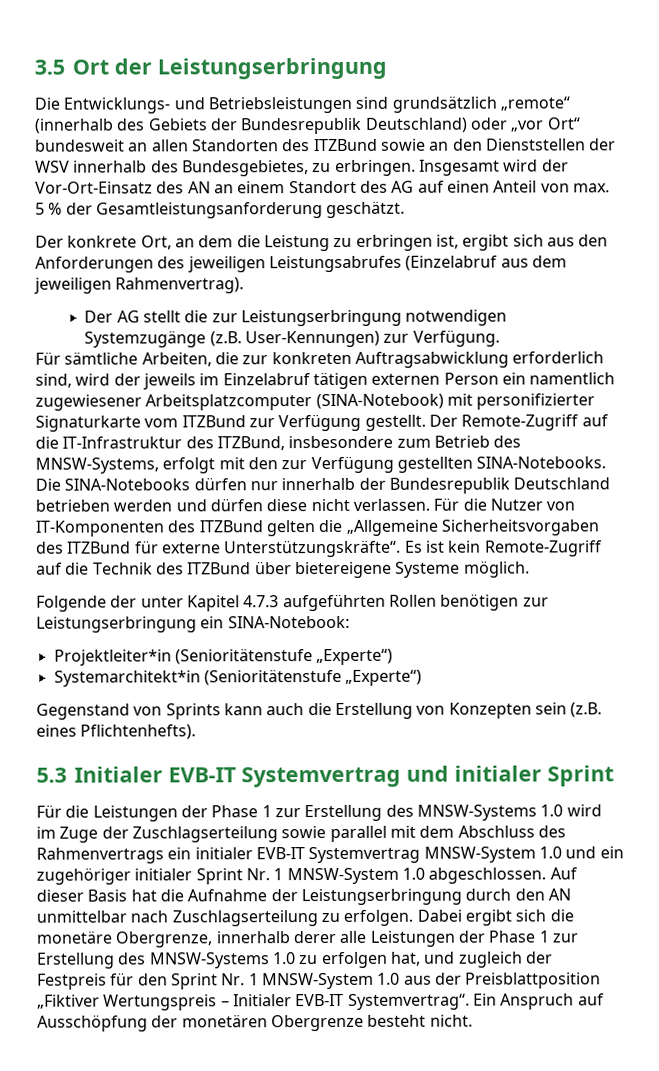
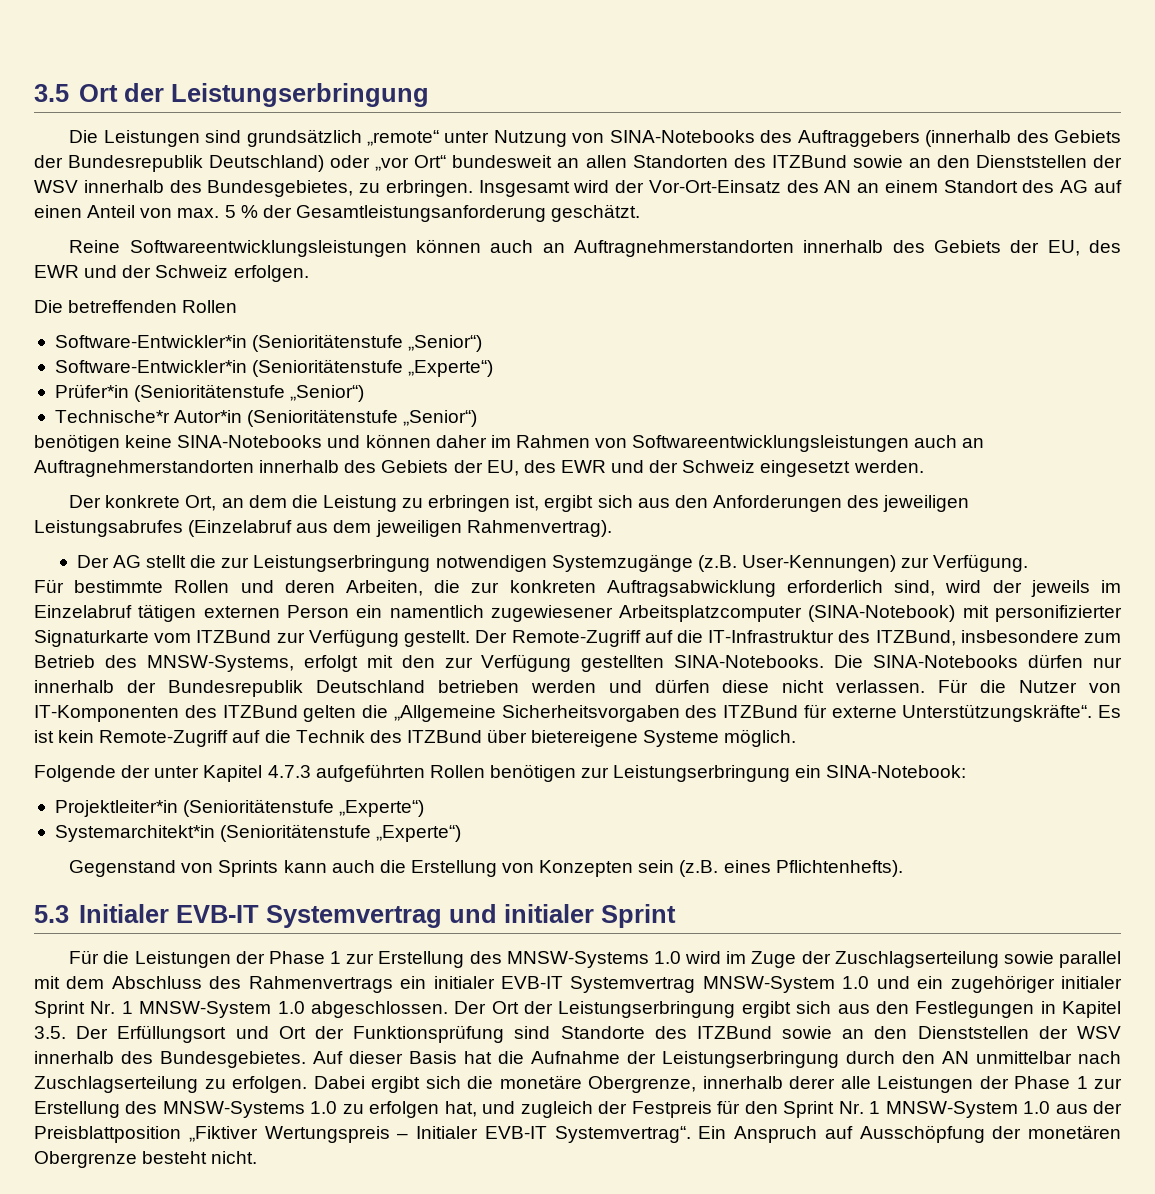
- Die Entwicklungs- und Betriebsleistungen sind grundsätzlich „remote“ (innerhalb des Gebiets der Bundesrepublik Deutschland) oder „vor Ort“ bundesweit an allen Standorten des ITZBund sowie an den Dienststellen der WSV innerhalb des Bundesgebietes, zu erbringen.
+ Die Leistungen sind grundsätzlich „remote“ unter Nutzung von SINA-Notebooks des Auftraggebers (innerhalb des Gebiets der Bundesrepublik Deutschland) oder „vor Ort“ bundesweit an allen Standorten des ITZBund sowie an den Dienststellen der WSV innerhalb des Bundesgebietes, zu erbringen.
+ Reine Softwareentwicklungsleistungen können auch an Auftragnehmerstandorten innerhalb des Gebiets der EU, des EWR und der Schweiz erfolgen.
+ Die betreffenden Rollen
+ Software-Entwickler*in (Senioritätenstufe „Senior“)
+ Software-Entwickler*in (Senioritätenstufe „Experte“)
+ Prüfer*in (Senioritätenstufe „Senior“)
+ Technische*r Autor*in (Senioritätenstufe „Senior“)
+ benötigen keine SINA-Notebooks und können daher im Rahmen von Softwareentwicklungsleistungen auch an Auftragnehmerstandorten innerhalb des Gebiets der EU, des EWR und der Schweiz eingesetzt werden.
- Für sämtliche Arbeiten, die zur konkreten Auftragsabwicklung erforderlich sind, wird der jeweils im Einzelabruf tätigen externen Person ein namentlich zugewiesener Arbeitsplatzcomputer (SINA-Notebook) mit personifizierter Signaturkarte vom ITZBund zur Verfügung gestellt.
+ Für bestimmte Rollen und deren Arbeiten, die zur konkreten Auftragsabwicklung erforderlich sind, wird der jeweils im Einzelabruf tätigen externen Person ein namentlich zugewiesener Arbeitsplatzcomputer (SINA-Notebook) mit personifizierter Signaturkarte vom ITZBund zur Verfügung gestellt.
+ Der Ort der Leistungserbringung ergibt sich aus den Festlegungen in Kapitel 3.5. Der Erfüllungsort und Ort der Funktionsprüfung sind Standorte des ITZBund sowie an den Dienststellen der WSV innerhalb des Bundesgebietes.

